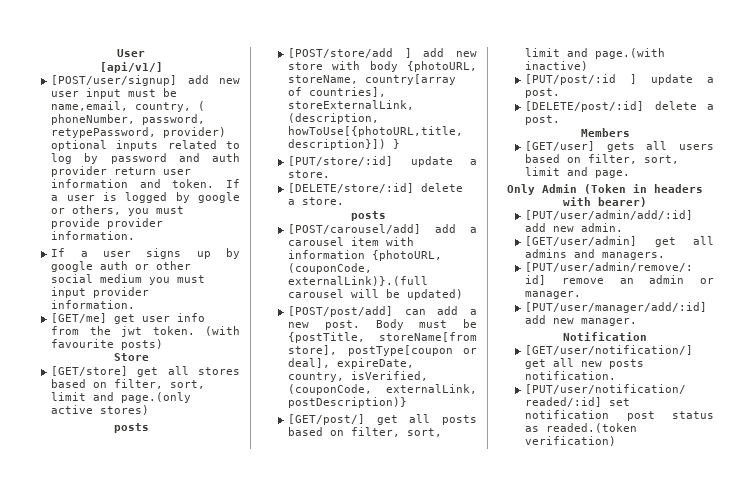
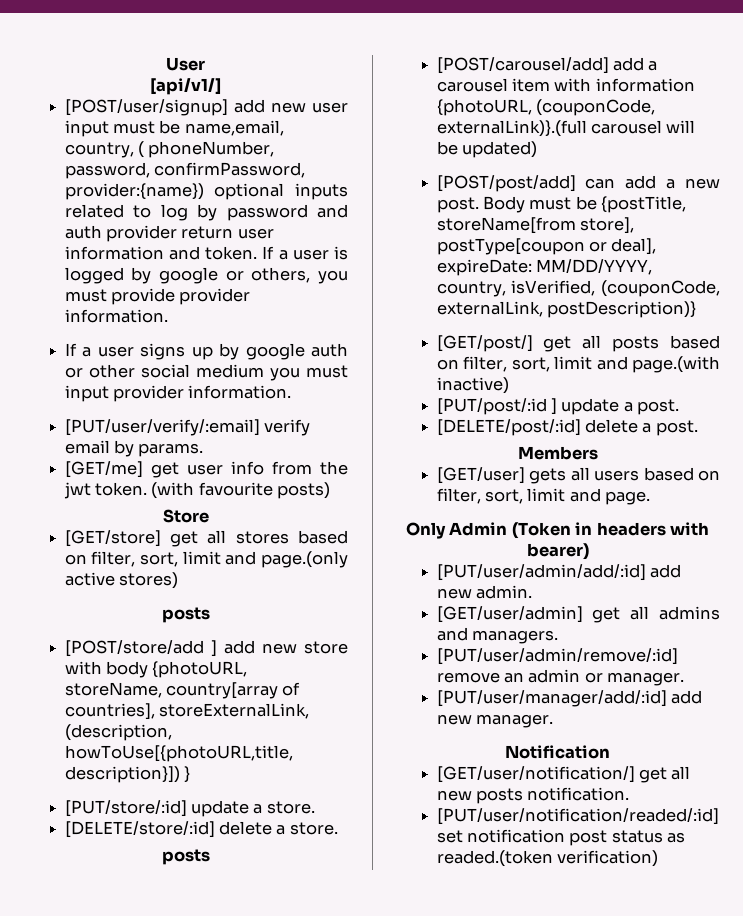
- [POST/user/signup] add new user input must be name,email, country, ( phoneNumber, password, retypePassword, provider) optional inputs related to log by password and auth provider return user information and token.
+ [POST/user/signup] add new user input must be name,email, country, ( phoneNumber, password, confirmPassword, provider:{name}) optional inputs related to log by password and auth provider return user information and token.
+ [PUT/user/verify/:email] verify email by params.
- Body must be {postTitle, storeName[from store], postType[coupon or deal], expireDate, country, isVerified, (couponCode, externalLink, postDescription)}
+ Body must be {postTitle, storeName[from store], postType[coupon or deal], expireDate: MM/DD/YYYY, country, isVerified, (couponCode, externalLink, postDescription)}

